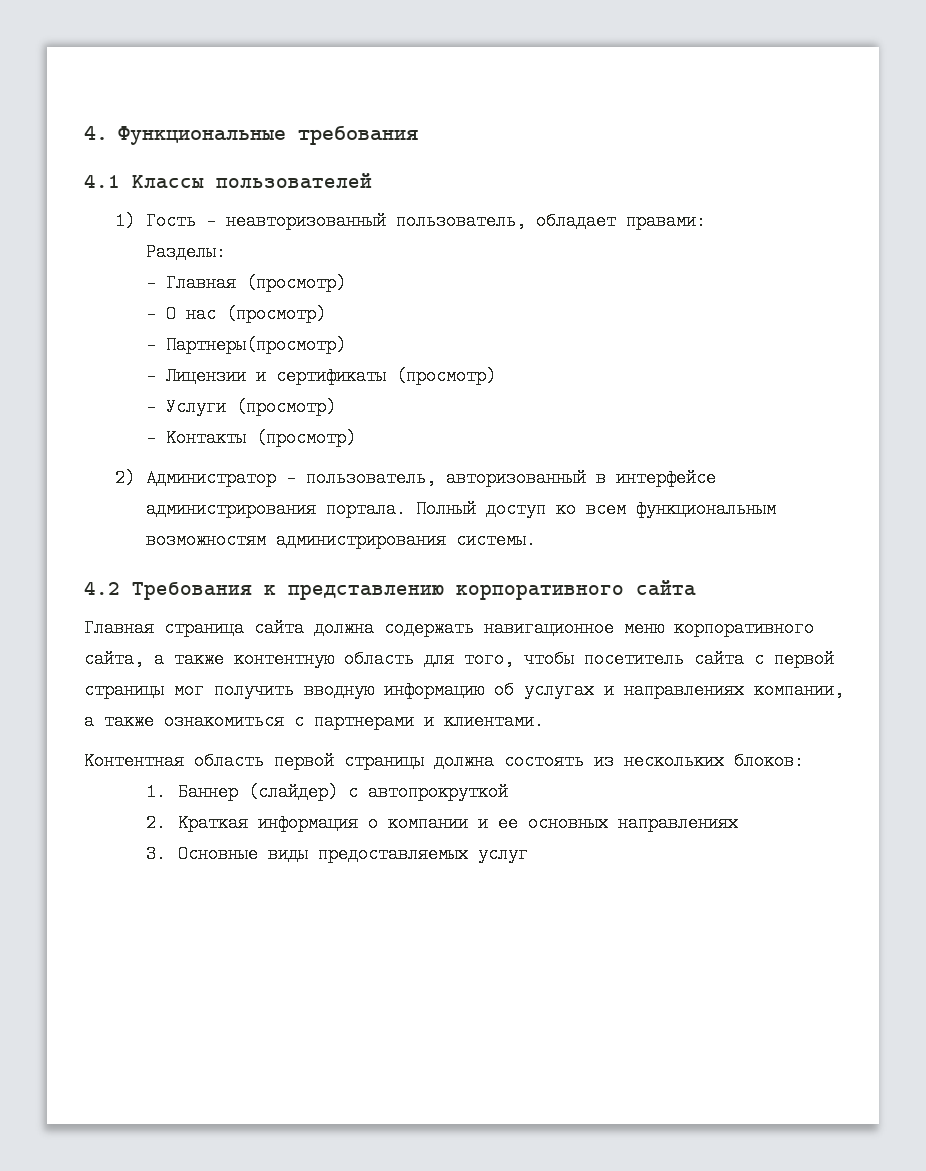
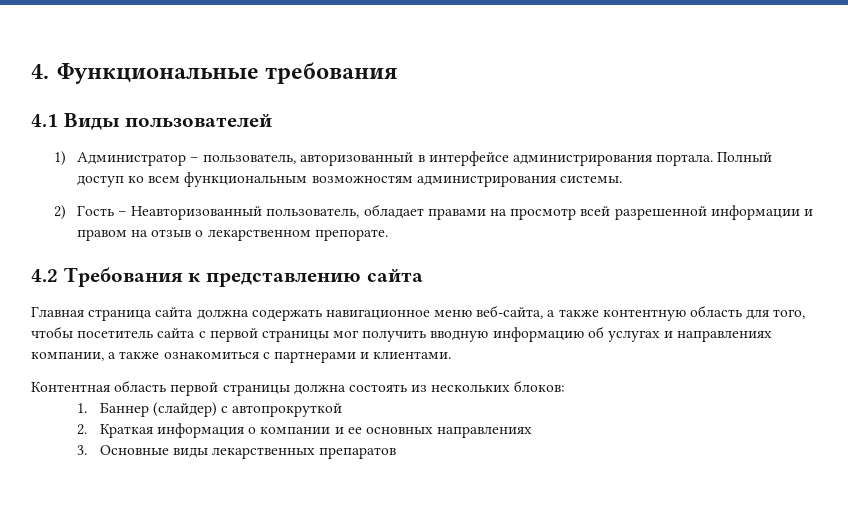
- 4.1 Классы пользователей
+ 4.1 Виды пользователей
- 1) Гость – неавторизованный пользователь, обладает правами:
- Разделы:
- - Главная (просмотр)
- - О нас (просмотр)
- - Партнеры(просмотр)
- - Лицензии и сертификаты (просмотр)
- - Услуги (просмотр)
- - Контакты (просмотр)
- 2) Администратор – пользователь, авторизованный в интерфейсе администрирования портала.
+ 1) Администратор – пользователь, авторизованный в интерфейсе администрирования портала.
+ 2) Гость – Неавторизованный пользователь, обладает правами на просмотр всей разрешенной информации и правом на отзыв о лекарственном препорате.
- 4.2 Требования к представлению корпоративного сайта
+ 4.2 Требования к представлению сайта
- Главная страница сайта должна содержать навигационное меню корпоративного сайта, а также контентную область для того, чтобы посетитель сайта с первой страницы мог получить вводную информацию об услугах и направлениях компании, а также ознакомиться с партнерами и клиентами.
+ Главная страница сайта должна содержать навигационное меню веб-сайта, а также контентную область для того, чтобы посетитель сайта с первой страницы мог получить вводную информацию об услугах и направлениях компании, а также ознакомиться с партнерами и клиентами.
- 3. Основные виды предоставляемых услуг
+ 3. Основные виды лекарственных препаратов

